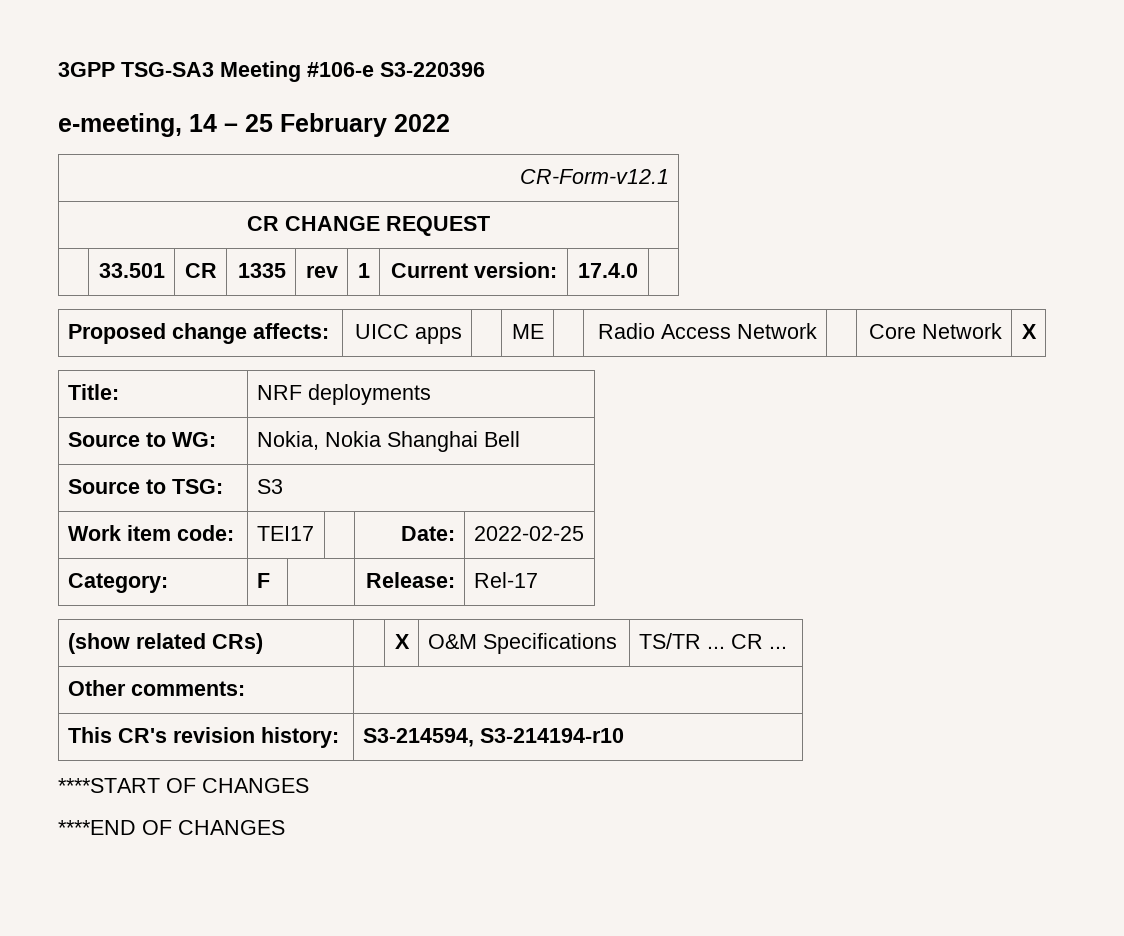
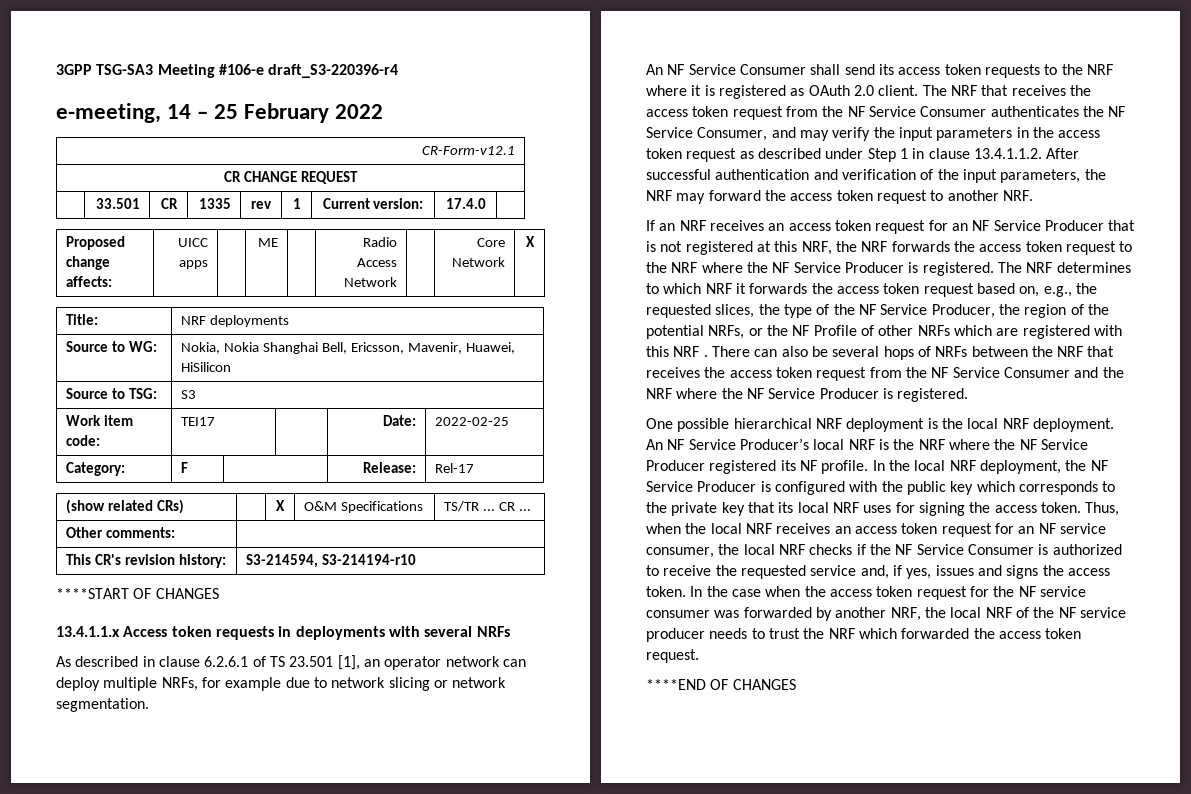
- 3GPP TSG-SA3 Meeting #106-e S3-220396
+ 3GPP TSG-SA3 Meeting #106-e draft_S3-220396-r4
- Source to WG: | Nokia, Nokia Shanghai Bell
+ Source to WG: | Nokia, Nokia Shanghai Bell, Ericsson, Mavenir, Huawei, HiSilicon
+ 13.4.1.1.x Access token requests in deployments with several NRFs
+ As described in clause 6.2.6.1 of TS 23.501 [1], an operator network can deploy multiple NRFs, for example due to network slicing or network segmentation.
+ An NF Service Consumer shall send its access token requests to the NRF where it is registered as OAuth 2.0 client. The NRF that receives the access token request from the NF Service Consumer authenticates the NF Service Consumer, and may verify the input parameters in the access token request as described under Step 1 in clause 13.4.1.1.2. After successful authentication and verification of the input parameters, the NRF may forward the access token request to another NRF.
+ If an NRF receives an access token request for an NF Service Producer that is not registered at this NRF, the NRF forwards the access token request to the NRF where the NF Service Producer is registered. The NRF determines to which NRF it forwards the access token request based on, e.g., the requested slices, the type of the NF Service Producer, the region of the potential NRFs, or the NF Profile of other NRFs which are registered with this NRF . There can also be several hops of NRFs between the NRF that receives the access token request from the NF Service Consumer and the NRF where the NF Service Producer is registered.
+ One possible hierarchical NRF deployment is the local NRF deployment. An NF Service Producer’s local NRF is the NRF where the NF Service Producer registered its NF profile. In the local NRF deployment, the NF Service Producer is configured with the public key which corresponds to the private key that its local NRF uses for signing the access token. Thus, when the local NRF receives an access token request for an NF service consumer, the local NRF checks if the NF Service Consumer is authorized to receive the requested service and, if yes, issues and signs the access token. In the case when the access token request for the NF service consumer was forwarded by another NRF, the local NRF of the NF service producer needs to trust the NRF which forwarded the access token request.

